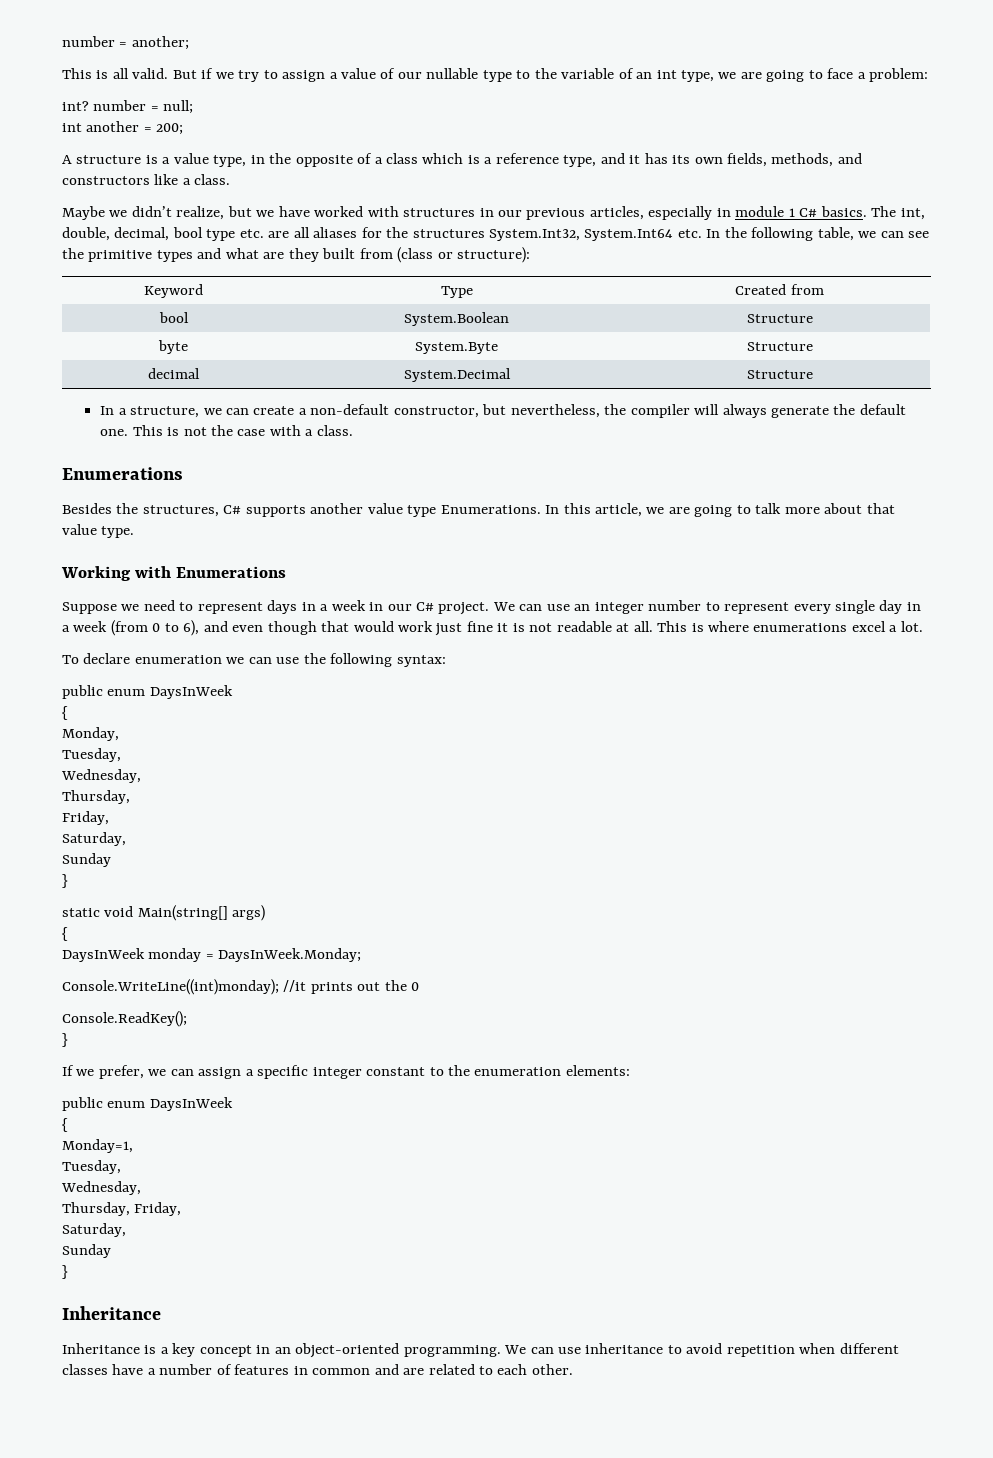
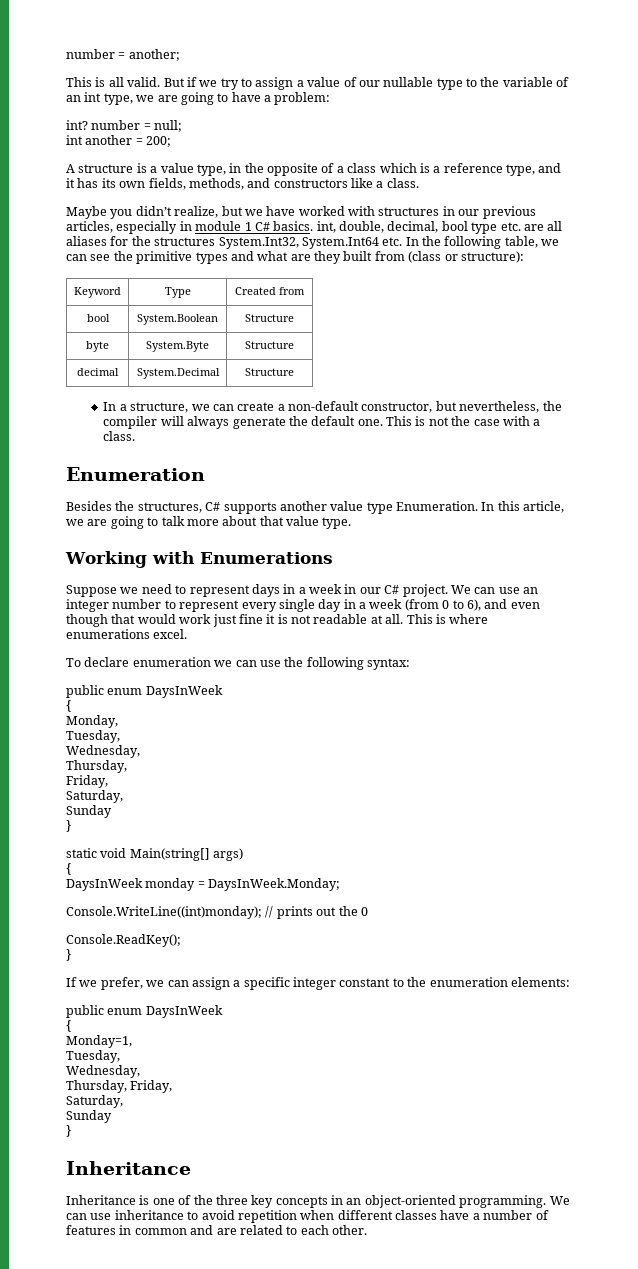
- But if we try to assign a value of our nullable type to the variable of an int type, we are going to face a problem:
+ But if we try to assign a value of our nullable type to the variable of an int type, we are going to have a problem:
- Maybe we didn’t realize, but we have worked with structures in our previous articles, especially in module 1 C# basics. The int, double, decimal, bool type etc. are all aliases for the structures System.Int32, System.Int64 etc. In the following table, we can see the primitive types and what are they built from (class or structure):
+ Maybe you didn’t realize, but we have worked with structures in our previous articles, especially in module 1 C# basics. int, double, decimal, bool type etc. are all aliases for the structures System.Int32, System.Int64 etc. In the following table, we can see the primitive types and what are they built from (class or structure):
  This is not the case with a class.
- Enumerations
+ Enumeration
- Besides the structures, C# supports another value type Enumerations.
+ Besides the structures, C# supports another value type Enumeration.
- This is where enumerations excel a lot.
+ This is where enumerations excel.
- Console.WriteLine((int)monday); //it prints out the 0
+ Console.WriteLine((int)monday); // prints out the 0
- Inheritance is a key concept in an object-oriented programming.
+ Inheritance is one of the three key concepts in an object-oriented programming.

